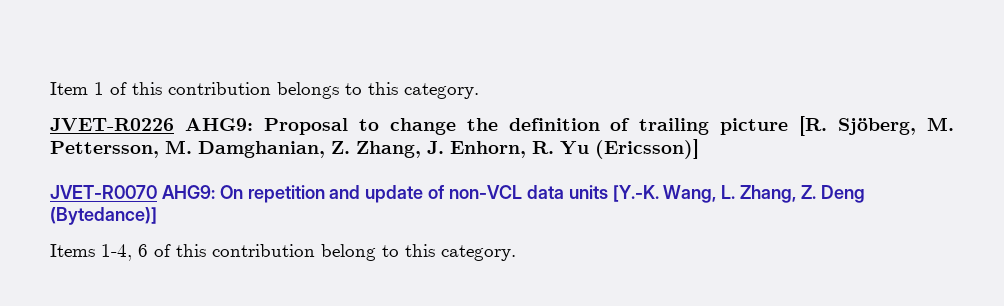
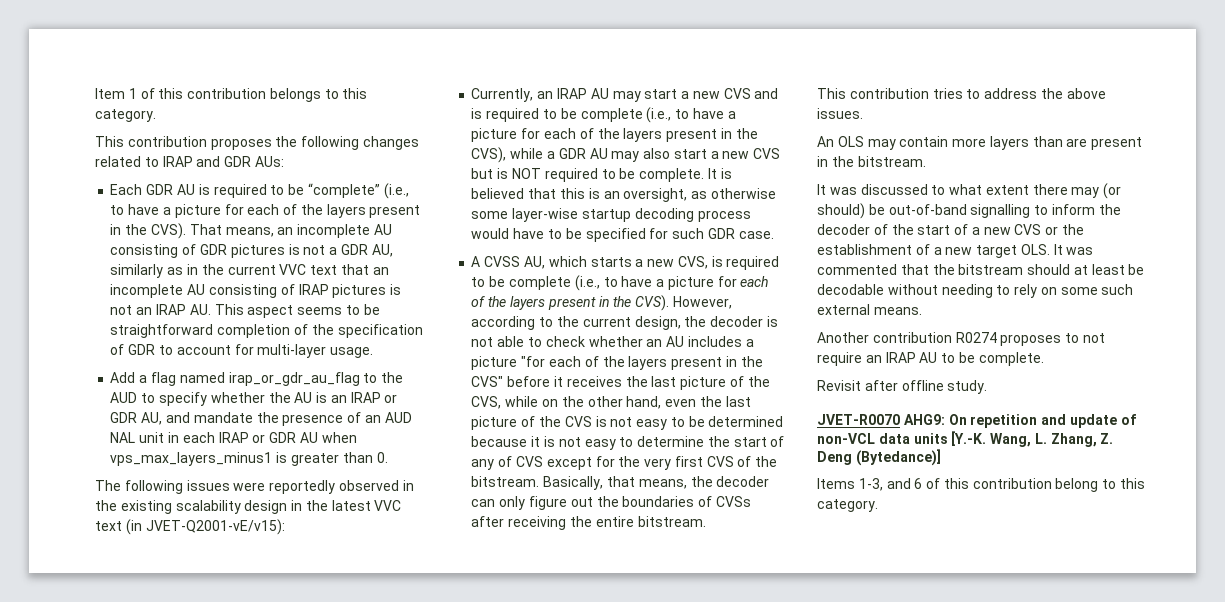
- JVET-R0226 AHG9: Proposal to change the definition of trailing picture [R. Sjöberg, M. Pettersson, M. Damghanian, Z. Zhang, J. Enhorn, R. Yu (Ericsson)]
+ This contribution proposes the following changes related to IRAP and GDR AUs:
+ Each GDR AU is required to be “complete” (i.e., to have a picture for each of the layers present in the CVS). That means, an incomplete AU consisting of GDR pictures is not a GDR AU, similarly as in the current VVC text that an incomplete AU consisting of IRAP pictures is not an IRAP AU. This aspect seems to be straightforward completion of the specification of GDR to account for multi-layer usage.
+ Add a flag named irap_or_gdr_au_flag to the AUD to specify whether the AU is an IRAP or GDR AU, and mandate the presence of an AUD NAL unit in each IRAP or GDR AU when vps_max_layers_minus1 is greater than 0.
+ The following issues were reportedly observed in the existing scalability design in the latest VVC text (in JVET-Q2001-vE/v15):
+ Currently, an IRAP AU may start a new CVS and is required to be complete (i.e., to have a picture for each of the layers present in the CVS), while a GDR AU may also start a new CVS but is NOT required to be complete. It is believed that this is an oversight, as otherwise some layer-wise startup decoding process would have to be specified for such GDR case.
+ A CVSS AU, which starts a new CVS, is required to be complete (i.e., to have a picture for each of the layers present in the CVS). However, according to the current design, the decoder is not able to check whether an AU includes a picture "for each of the layers present in the CVS" before it receives the last picture of the CVS, while on the other hand, even the last picture of the CVS is not easy to be determined because it is not easy to determine the start of any of CVS except for the very first CVS of the bitstream. Basically, that means, the decoder can only figure out the boundaries of CVSs after receiving the entire bitstream.
+ This contribution tries to address the above issues.
+ An OLS may contain more layers than are present in the bitstream.
+ It was discussed to what extent there may (or should) be out-of-band signalling to inform the decoder of the start of a new CVS or the establishment of a new target OLS. It was commented that the bitstream should at least be decodable without needing to rely on some such external means.
+ Another contribution R0274 proposes to not require an IRAP AU to be complete.
+ Revisit after offline study.
- Items 1-4, 6 of this contribution belong to this category.
+ Items 1-3, and 6 of this contribution belong to this category.

